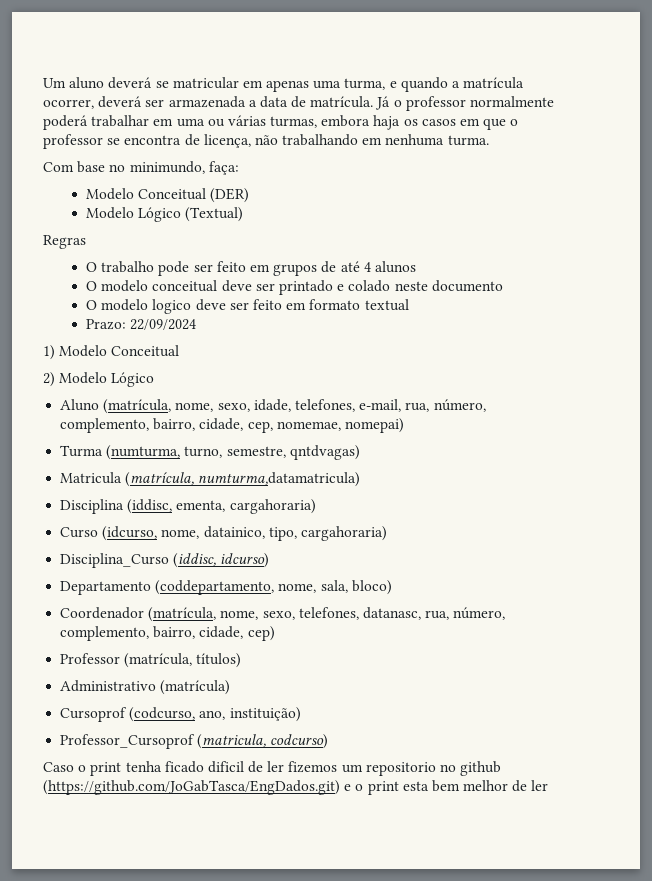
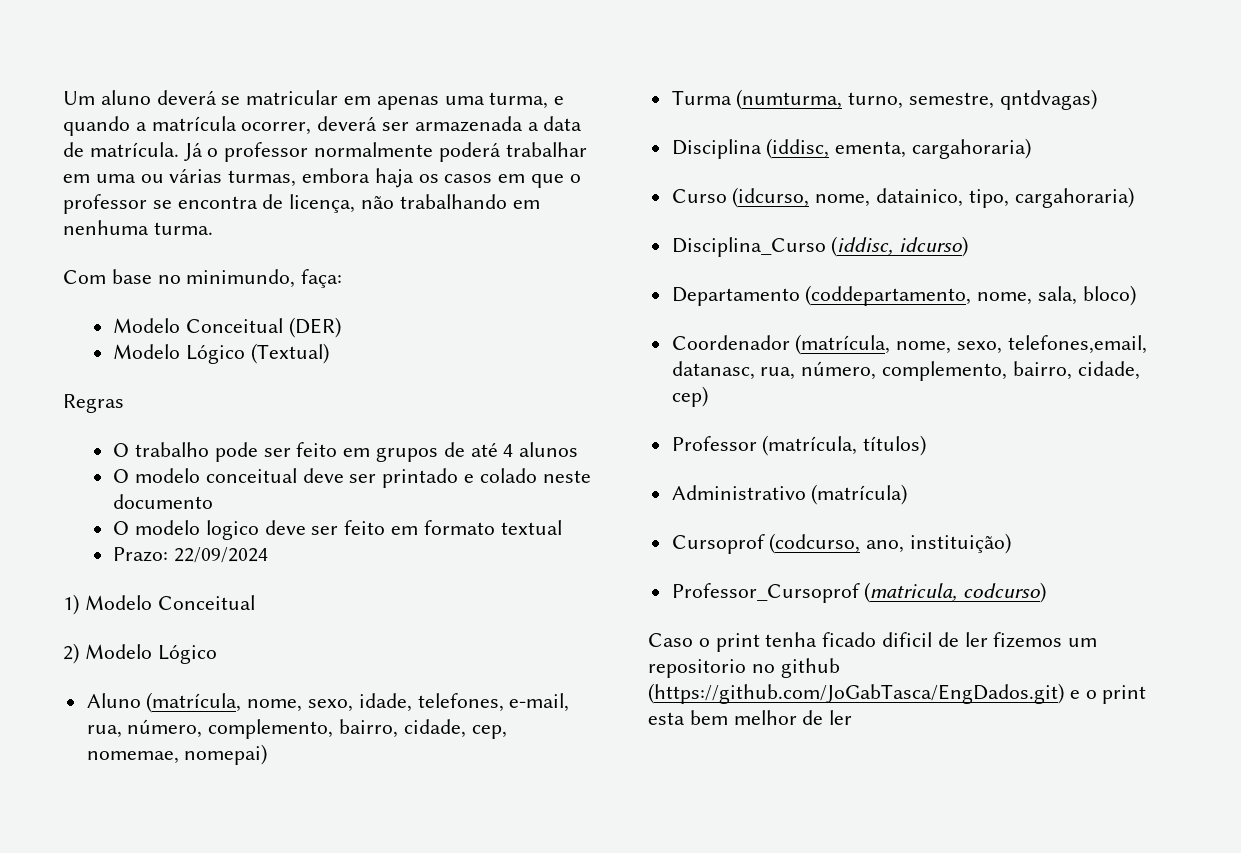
- Matricula (matrícula, numturma,datamatricula)
- Coordenador (matrícula, nome, sexo, telefones, datanasc, rua, número, complemento, bairro, cidade, cep)
+ Coordenador (matrícula, nome, sexo, telefones,email, datanasc, rua, número, complemento, bairro, cidade, cep)

